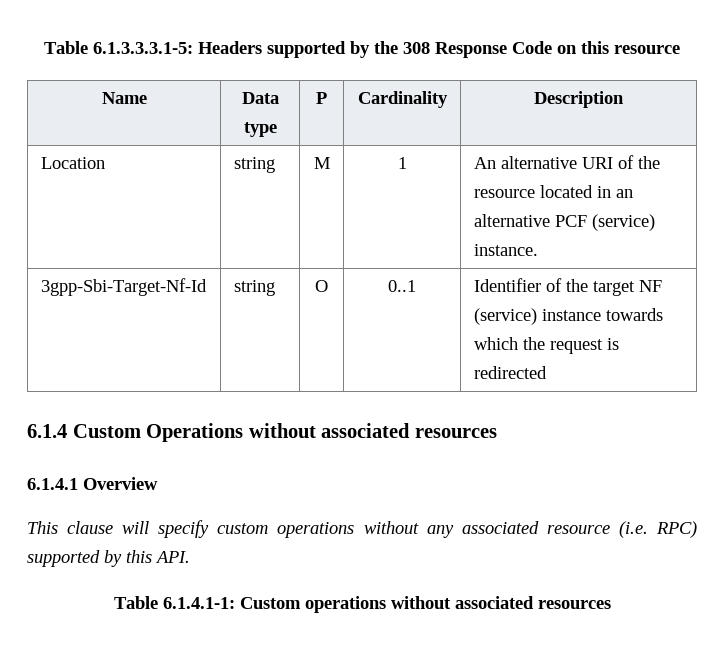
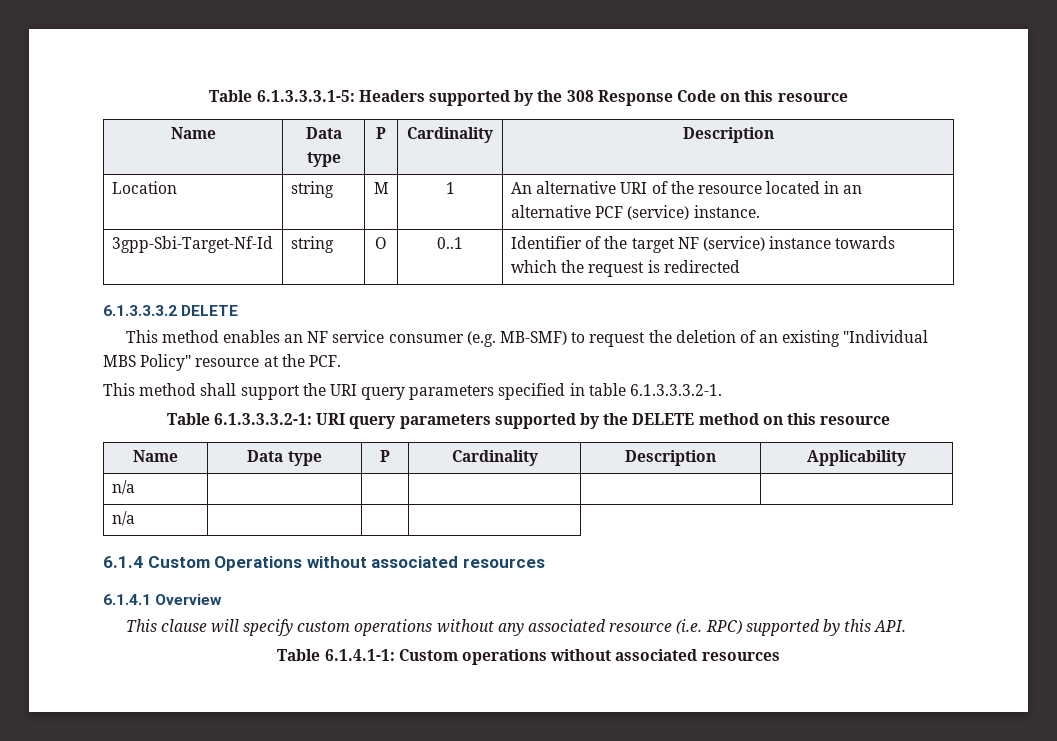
+ 6.1.3.3.3.2 DELETE
+ This method enables an NF service consumer (e.g. MB-SMF) to request the deletion of an existing "Individual MBS Policy" resource at the PCF.
+ This method shall support the URI query parameters specified in table 6.1.3.3.3.2-1.
+ Table 6.1.3.3.3.2-1: URI query parameters supported by the DELETE method on this resource
+ Name | Data type | P | Cardinality | Description | Applicability
+ n/a | | | | |
+ n/a | | |

